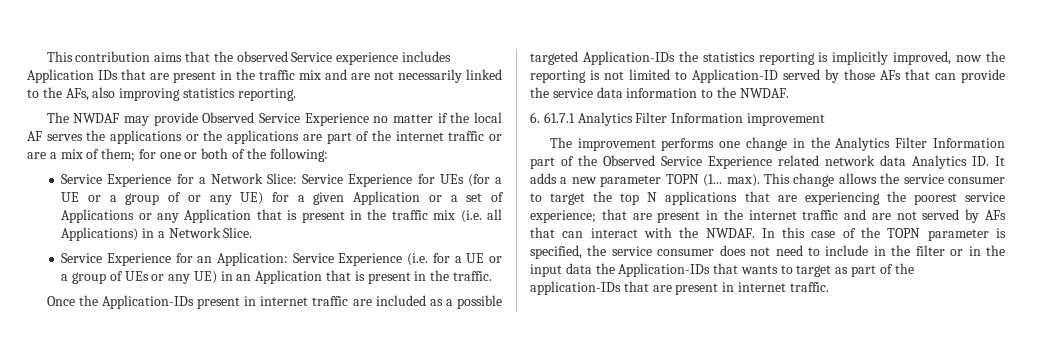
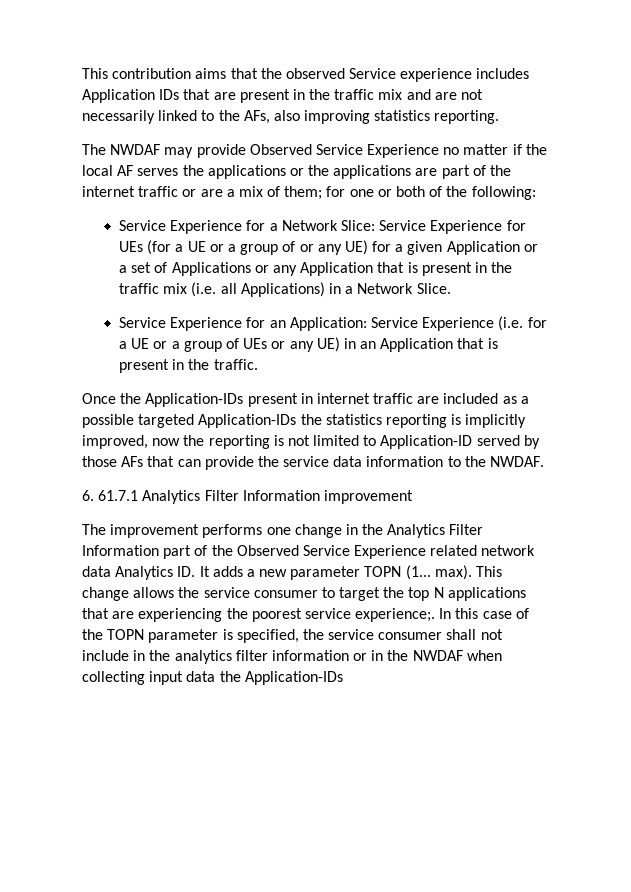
- This change allows the service consumer to target the top N applications that are experiencing the poorest service experience; that are present in the internet traffic and are not served by AFs that can interact with the NWDAF.
+ This change allows the service consumer to target the top N applications that are experiencing the poorest service experience;.
- In this case of the TOPN parameter is specified, the service consumer does not need to include in the filter or in the input data the Application-IDs that wants to target as part of the application-IDs that are present in internet traffic.
+ In this case of the TOPN parameter is specified, the service consumer shall not include in the analytics filter information or in the NWDAF when collecting input data the Application-IDs

